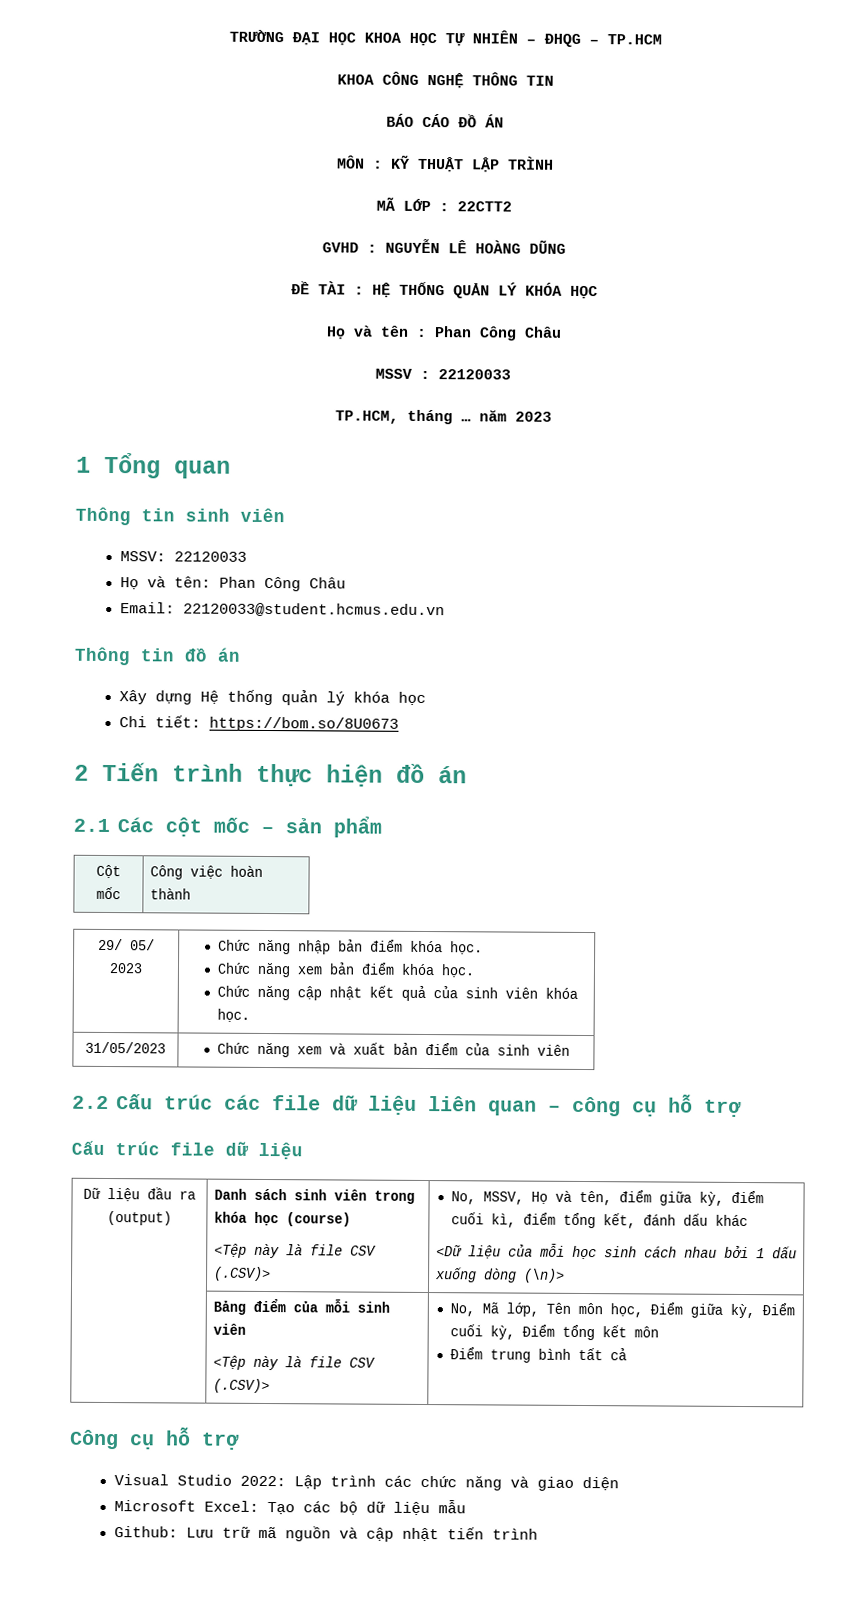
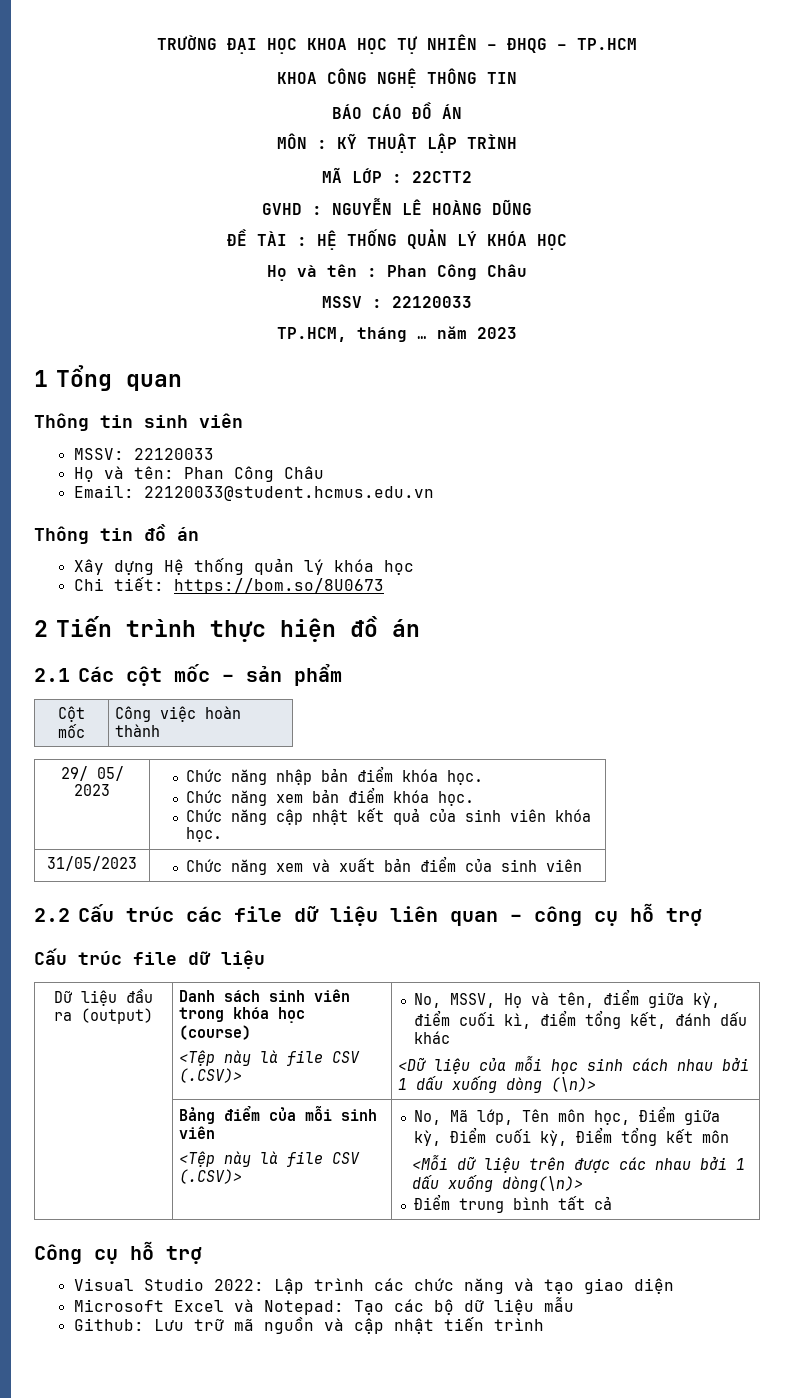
+ <Mỗi dữ liệu trên được các nhau bởi 1 dấu xuống dòng(\n)>
- Visual Studio 2022: Lập trình các chức năng và giao diện
+ Visual Studio 2022: Lập trình các chức năng và tạo giao diện
- Microsoft Excel: Tạo các bộ dữ liệu mẫu
+ Microsoft Excel và Notepad: Tạo các bộ dữ liệu mẫu

